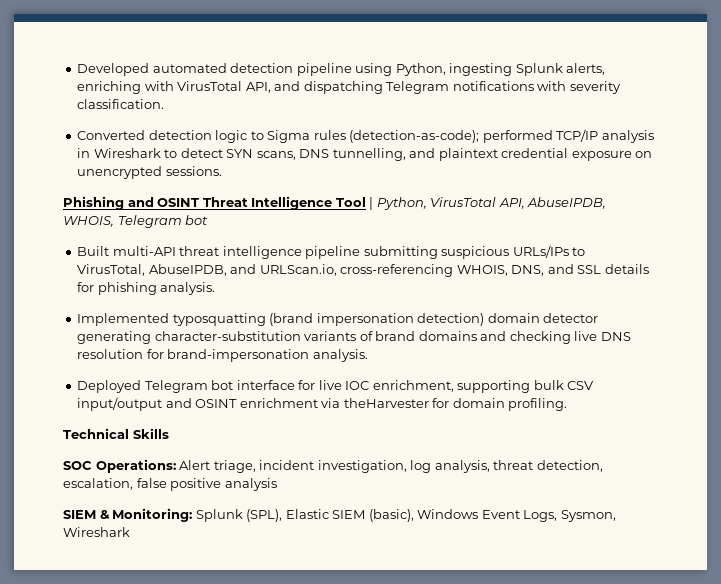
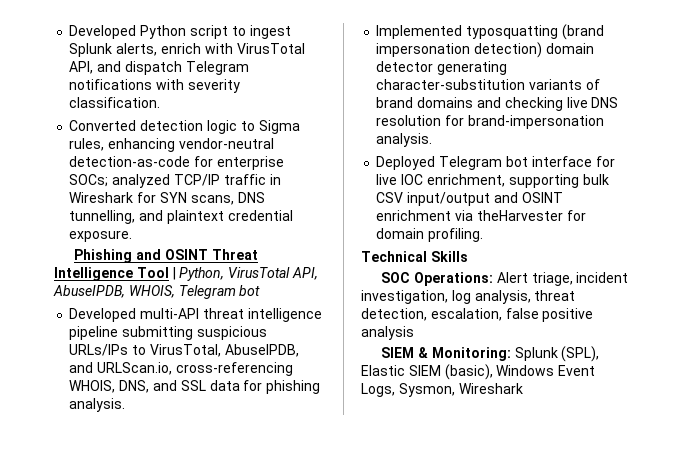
- Developed automated detection pipeline using Python, ingesting Splunk alerts, enriching with VirusTotal API, and dispatching Telegram notifications with severity classification.
+ Developed Python script to ingest Splunk alerts, enrich with VirusTotal API, and dispatch Telegram notifications with severity classification.
- Converted detection logic to Sigma rules (detection-as-code); performed TCP/IP analysis in Wireshark to detect SYN scans, DNS tunnelling, and plaintext credential exposure on unencrypted sessions.
+ Converted detection logic to Sigma rules, enhancing vendor-neutral detection-as-code for enterprise SOCs; analyzed TCP/IP traffic in Wireshark for SYN scans, DNS tunnelling, and plaintext credential exposure.
- Built multi-API threat intelligence pipeline submitting suspicious URLs/IPs to VirusTotal, AbuseIPDB, and URLScan.io, cross-referencing WHOIS, DNS, and SSL details for phishing analysis.
+ Developed multi-API threat intelligence pipeline submitting suspicious URLs/IPs to VirusTotal, AbuseIPDB, and URLScan.io, cross-referencing WHOIS, DNS, and SSL data for phishing analysis.

